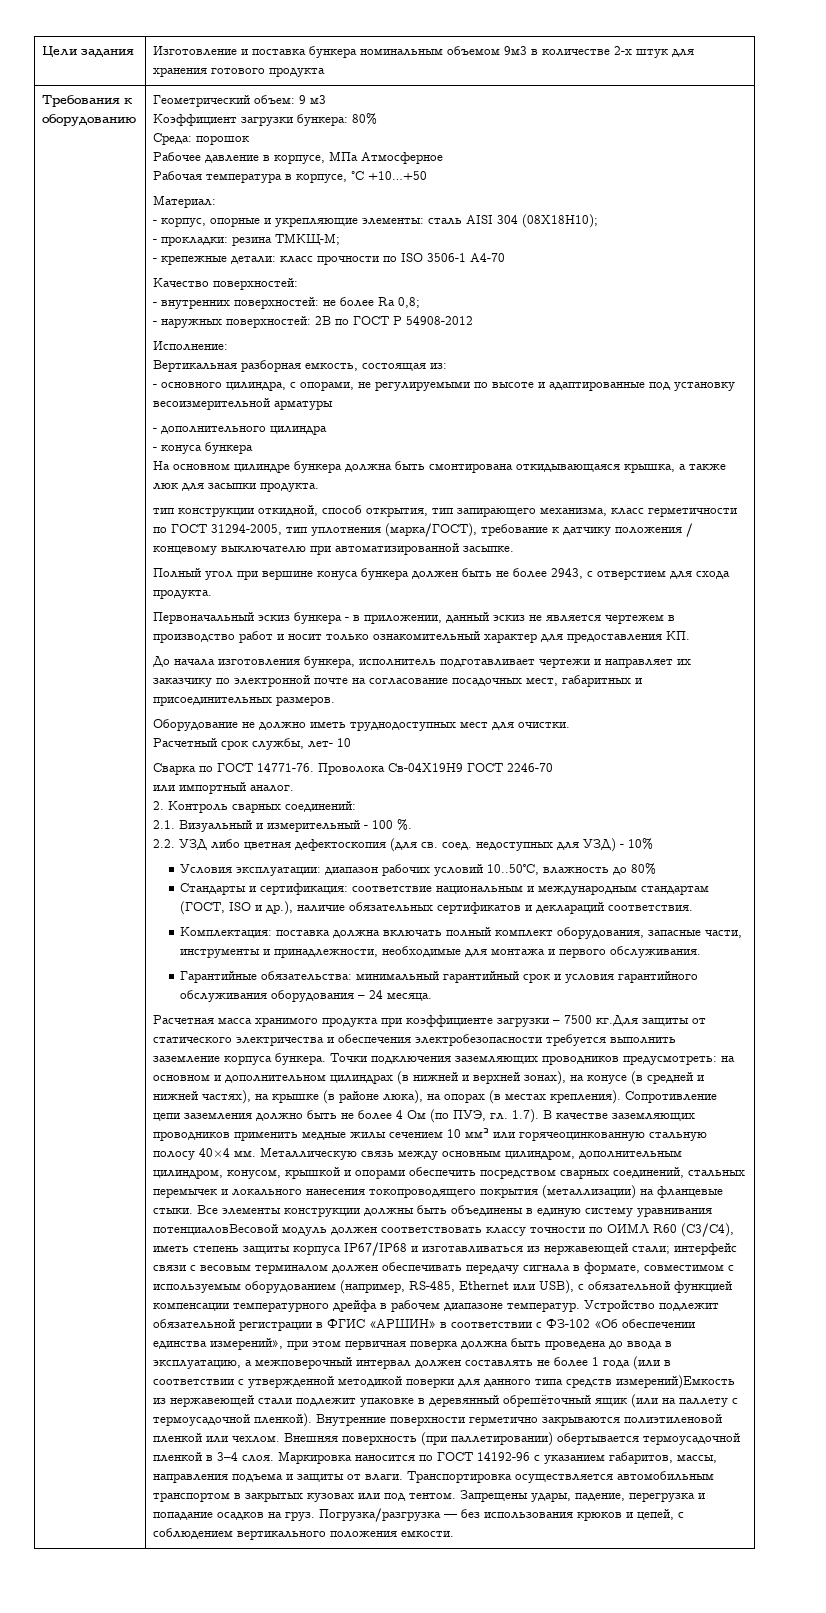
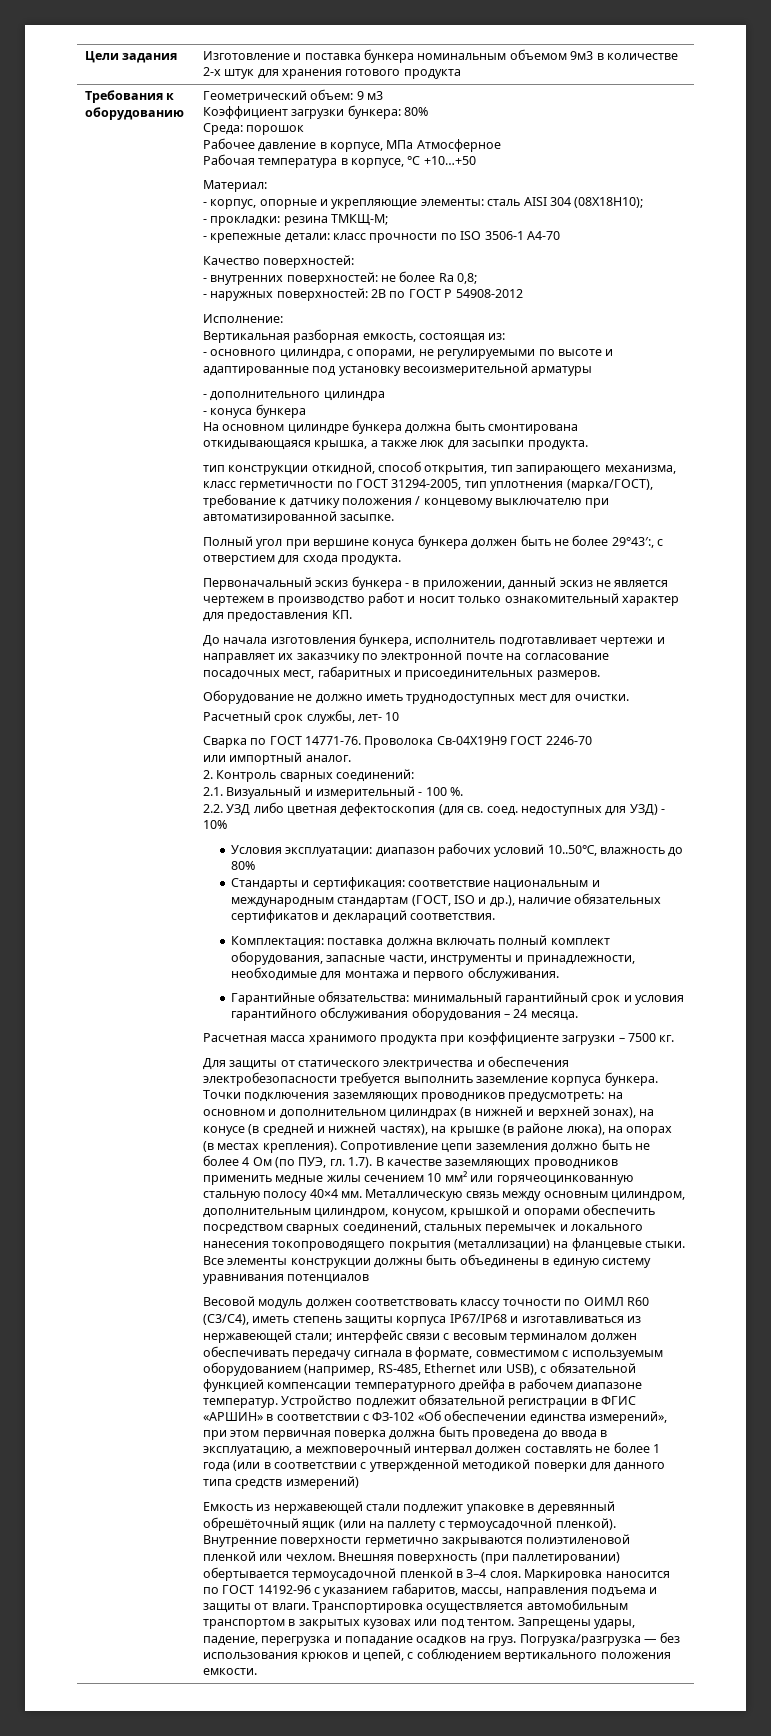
- Полный угол при вершине конуса бункера должен быть не более 2943, с отверстием для схода продукта.
+ Полный угол при вершине конуса бункера должен быть не более 29°43′:, с отверстием для схода продукта.
- Расчетная масса хранимого продукта при коэффициенте загрузки – 7500 кг.Для защиты от статического электричества и обеспечения электробезопасности требуется выполнить заземление корпуса бункера.
+ Расчетная масса хранимого продукта при коэффициенте загрузки – 7500 кг.
+ Для защиты от статического электричества и обеспечения электробезопасности требуется выполнить заземление корпуса бункера.
- Все элементы конструкции должны быть объединены в единую систему уравнивания потенциаловВесовой модуль должен соответствовать классу точности по ОИМЛ R60 (С3/С4), иметь степень защиты корпуса IP67/IP68 и изготавливаться из нержавеющей стали; интерфейс связи с весовым терминалом должен обеспечивать передачу сигнала в формате, совместимом с используемым оборудованием (например, RS-485, Ethernet или USB), с обязательной функцией компенсации температурного дрейфа в рабочем диапазоне температур.
+ Все элементы конструкции должны быть объединены в единую систему уравнивания потенциалов
+ Весовой модуль должен соответствовать классу точности по ОИМЛ R60 (С3/С4), иметь степень защиты корпуса IP67/IP68 и изготавливаться из нержавеющей стали; интерфейс связи с весовым терминалом должен обеспечивать передачу сигнала в формате, совместимом с используемым оборудованием (например, RS-485, Ethernet или USB), с обязательной функцией компенсации температурного дрейфа в рабочем диапазоне температур.
- Устройство подлежит обязательной регистрации в ФГИС «АРШИН» в соответствии с ФЗ-102 «Об обеспечении единства измерений», при этом первичная поверка должна быть проведена до ввода в эксплуатацию, а межповерочный интервал должен составлять не более 1 года (или в соответствии с утвержденной методикой поверки для данного типа средств измерений)Емкость из нержавеющей стали подлежит упаковке в деревянный обрешёточный ящик (или на паллету с термоусадочной пленкой).
+ Устройство подлежит обязательной регистрации в ФГИС «АРШИН» в соответствии с ФЗ-102 «Об обеспечении единства измерений», при этом первичная поверка должна быть проведена до ввода в эксплуатацию, а межповерочный интервал должен составлять не более 1 года (или в соответствии с утвержденной методикой поверки для данного типа средств измерений)
+ Емкость из нержавеющей стали подлежит упаковке в деревянный обрешёточный ящик (или на паллету с термоусадочной пленкой).

